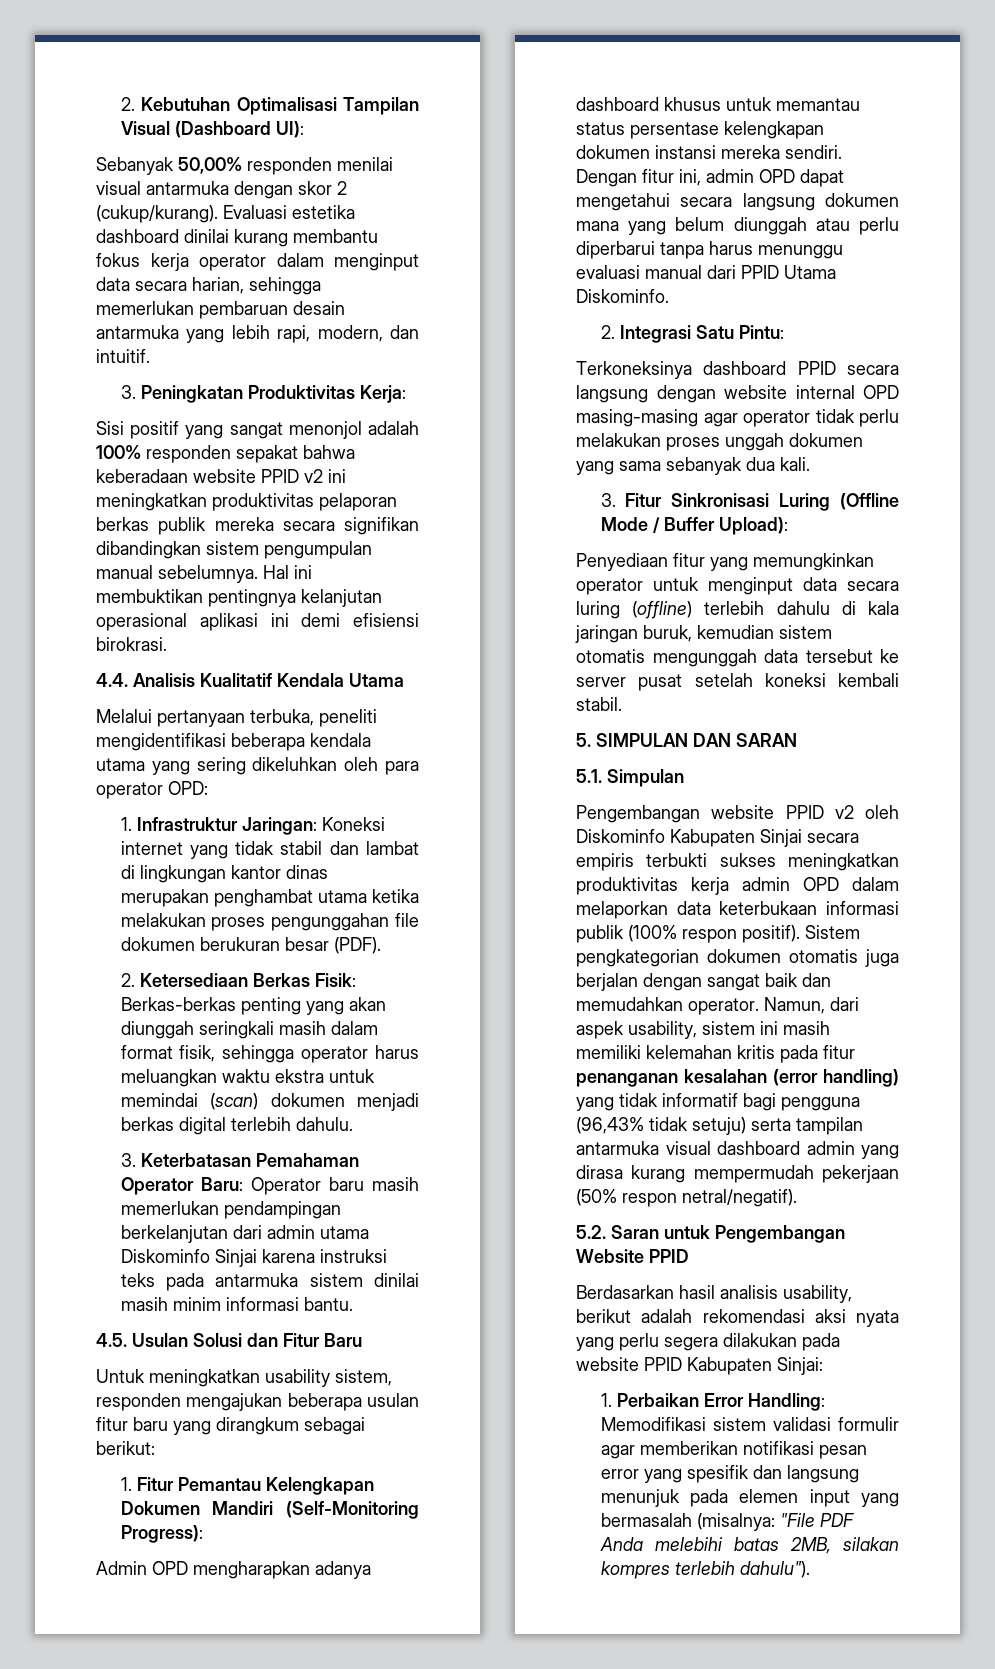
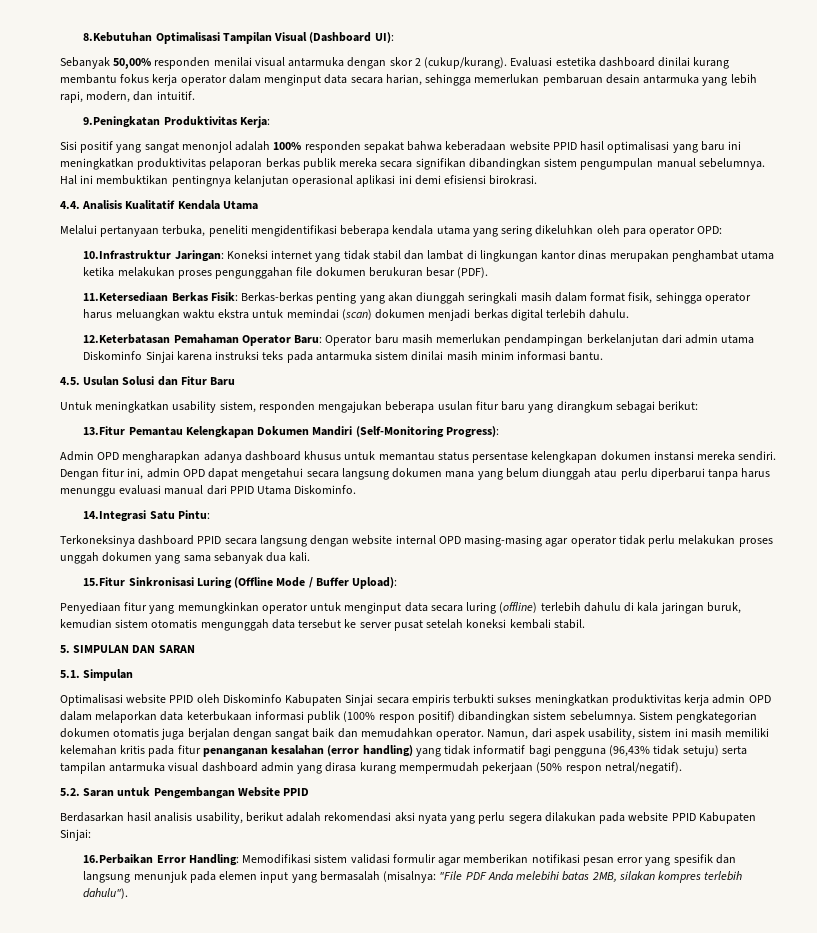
- 2. Kebutuhan Optimalisasi Tampilan Visual (Dashboard UI):
+ 8.Kebutuhan Optimalisasi Tampilan Visual (Dashboard UI):
- 3. Peningkatan Produktivitas Kerja:
+ 9.Peningkatan Produktivitas Kerja:
- Sisi positif yang sangat menonjol adalah 100% responden sepakat bahwa keberadaan website PPID v2 ini meningkatkan produktivitas pelaporan berkas publik mereka secara signifikan dibandingkan sistem pengumpulan manual sebelumnya.
+ Sisi positif yang sangat menonjol adalah 100% responden sepakat bahwa keberadaan website PPID hasil optimalisasi yang baru ini meningkatkan produktivitas pelaporan berkas publik mereka secara signifikan dibandingkan sistem pengumpulan manual sebelumnya.
- 1. Infrastruktur Jaringan: Koneksi internet yang tidak stabil dan lambat di lingkungan kantor dinas merupakan penghambat utama ketika melakukan proses pengunggahan file dokumen berukuran besar (PDF).
+ 10.Infrastruktur Jaringan: Koneksi internet yang tidak stabil dan lambat di lingkungan kantor dinas merupakan penghambat utama ketika melakukan proses pengunggahan file dokumen berukuran besar (PDF).
- 2. Ketersediaan Berkas Fisik: Berkas-berkas penting yang akan diunggah seringkali masih dalam format fisik, sehingga operator harus meluangkan waktu ekstra untuk memindai (scan) dokumen menjadi berkas digital terlebih dahulu.
+ 11.Ketersediaan Berkas Fisik: Berkas-berkas penting yang akan diunggah seringkali masih dalam format fisik, sehingga operator harus meluangkan waktu ekstra untuk memindai (scan) dokumen menjadi berkas digital terlebih dahulu.
- 3. Keterbatasan Pemahaman Operator Baru: Operator baru masih memerlukan pendampingan berkelanjutan dari admin utama Diskominfo Sinjai karena instruksi teks pada antarmuka sistem dinilai masih minim informasi bantu.
+ 12.Keterbatasan Pemahaman Operator Baru: Operator baru masih memerlukan pendampingan berkelanjutan dari admin utama Diskominfo Sinjai karena instruksi teks pada antarmuka sistem dinilai masih minim informasi bantu.
- 1. Fitur Pemantau Kelengkapan Dokumen Mandiri (Self-Monitoring Progress):
+ 13.Fitur Pemantau Kelengkapan Dokumen Mandiri (Self-Monitoring Progress):
- 2. Integrasi Satu Pintu:
+ 14.Integrasi Satu Pintu:
- 3. Fitur Sinkronisasi Luring (Offline Mode / Buffer Upload):
+ 15.Fitur Sinkronisasi Luring (Offline Mode / Buffer Upload):
- Pengembangan website PPID v2 oleh Diskominfo Kabupaten Sinjai secara empiris terbukti sukses meningkatkan produktivitas kerja admin OPD dalam melaporkan data keterbukaan informasi publik (100% respon positif).
+ Optimalisasi website PPID oleh Diskominfo Kabupaten Sinjai secara empiris terbukti sukses meningkatkan produktivitas kerja admin OPD dalam melaporkan data keterbukaan informasi publik (100% respon positif) dibandingkan sistem sebelumnya.
- 1. Perbaikan Error Handling: Memodifikasi sistem validasi formulir agar memberikan notifikasi pesan error yang spesifik dan langsung menunjuk pada elemen input yang bermasalah (misalnya: "File PDF Anda melebihi batas 2MB, silakan kompres terlebih dahulu").
+ 16.Perbaikan Error Handling: Memodifikasi sistem validasi formulir agar memberikan notifikasi pesan error yang spesifik dan langsung menunjuk pada elemen input yang bermasalah (misalnya: "File PDF Anda melebihi batas 2MB, silakan kompres terlebih dahulu").

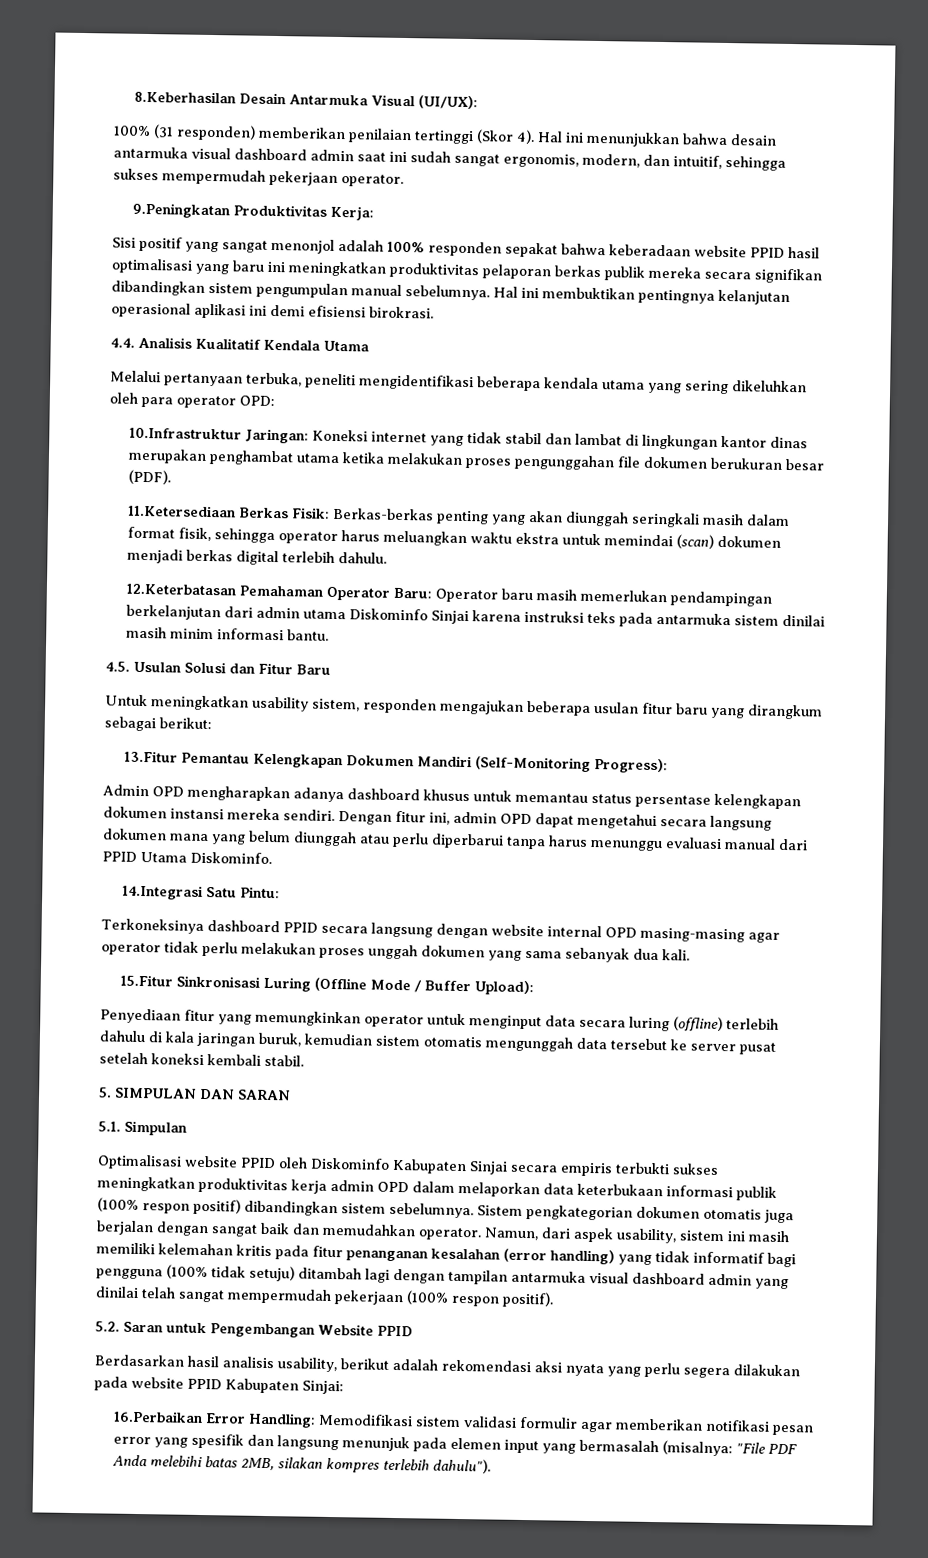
- 8.Kebutuhan Optimalisasi Tampilan Visual (Dashboard UI):
- Sebanyak 50,00% responden menilai visual antarmuka dengan skor 2 (cukup/kurang). Evaluasi estetika dashboard dinilai kurang membantu fokus kerja operator dalam menginput data secara harian, sehingga memerlukan pembaruan desain antarmuka yang lebih rapi, modern, dan intuitif.
+ 8.Keberhasilan Desain Antarmuka Visual (UI/UX):
+ 100% (31 responden) memberikan penilaian tertinggi (Skor 4). Hal ini menunjukkan bahwa desain antarmuka visual dashboard admin saat ini sudah sangat ergonomis, modern, dan intuitif, sehingga sukses mempermudah pekerjaan operator.
- Namun, dari aspek usability, sistem ini masih memiliki kelemahan kritis pada fitur penanganan kesalahan (error handling) yang tidak informatif bagi pengguna (96,43% tidak setuju) serta tampilan antarmuka visual dashboard admin yang dirasa kurang mempermudah pekerjaan (50% respon netral/negatif).
+ Namun, dari aspek usability, sistem ini masih memiliki kelemahan kritis pada fitur penanganan kesalahan (error handling) yang tidak informatif bagi pengguna (100% tidak setuju) ditambah lagi dengan tampilan antarmuka visual dashboard admin yang dinilai telah sangat mempermudah pekerjaan (100% respon positif).

